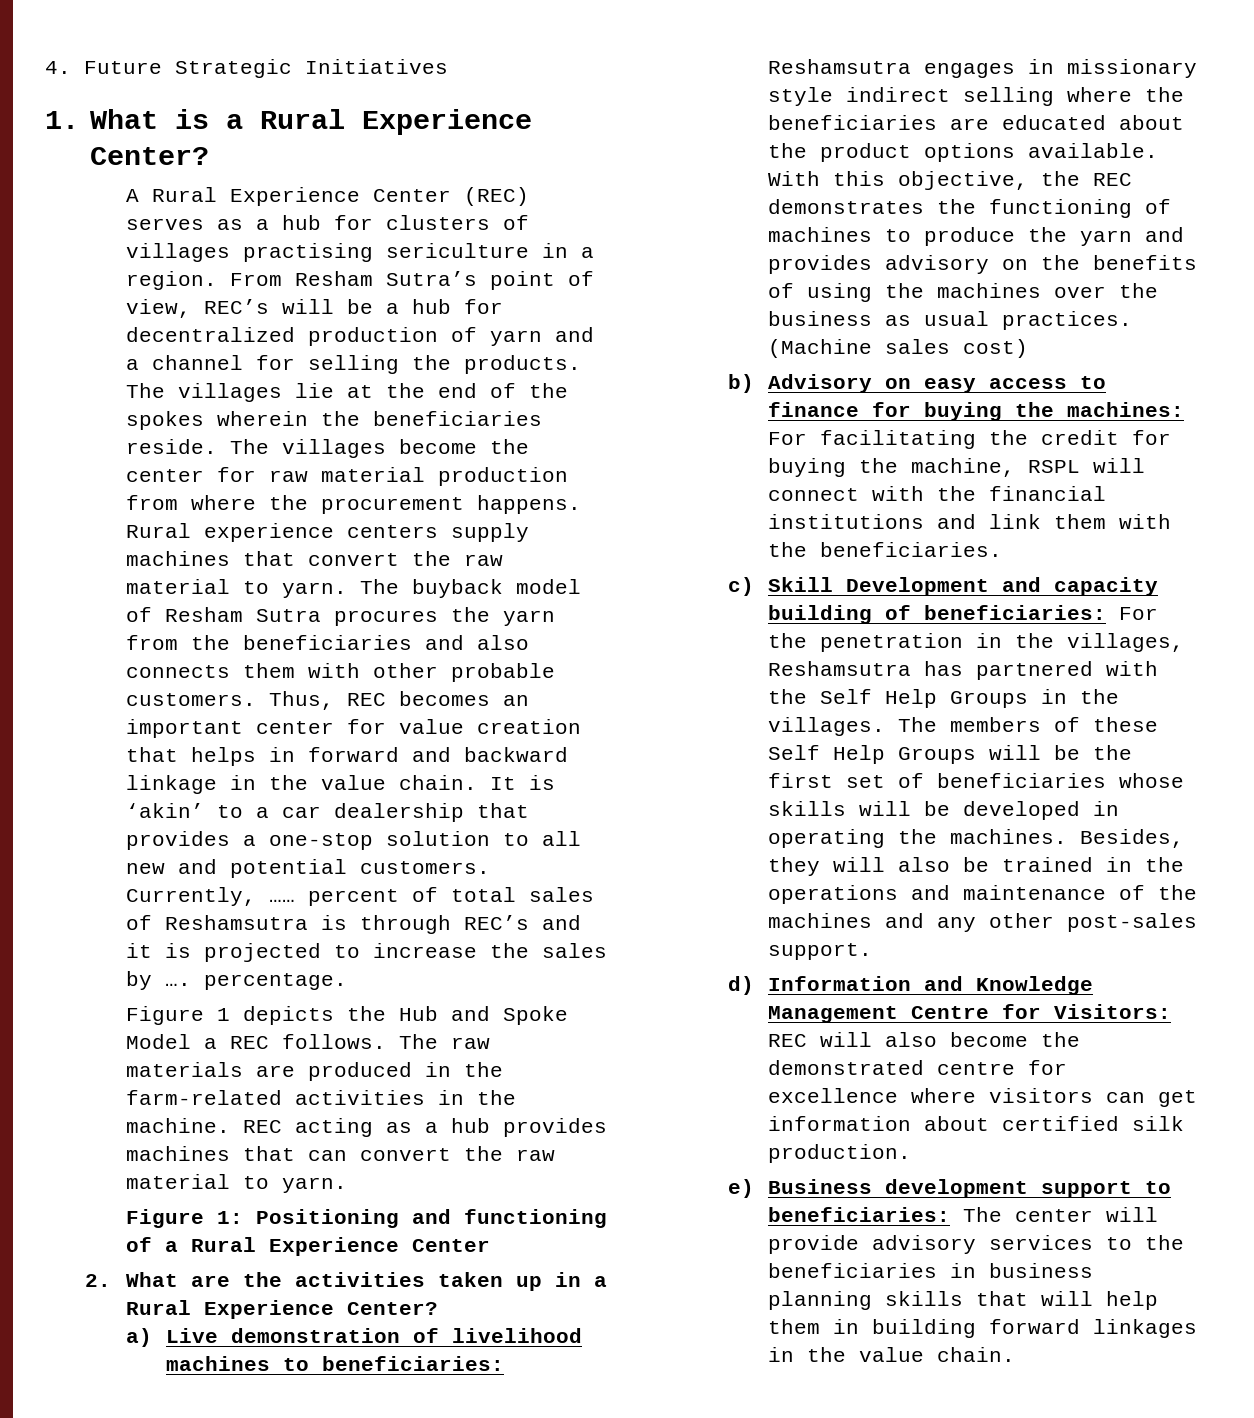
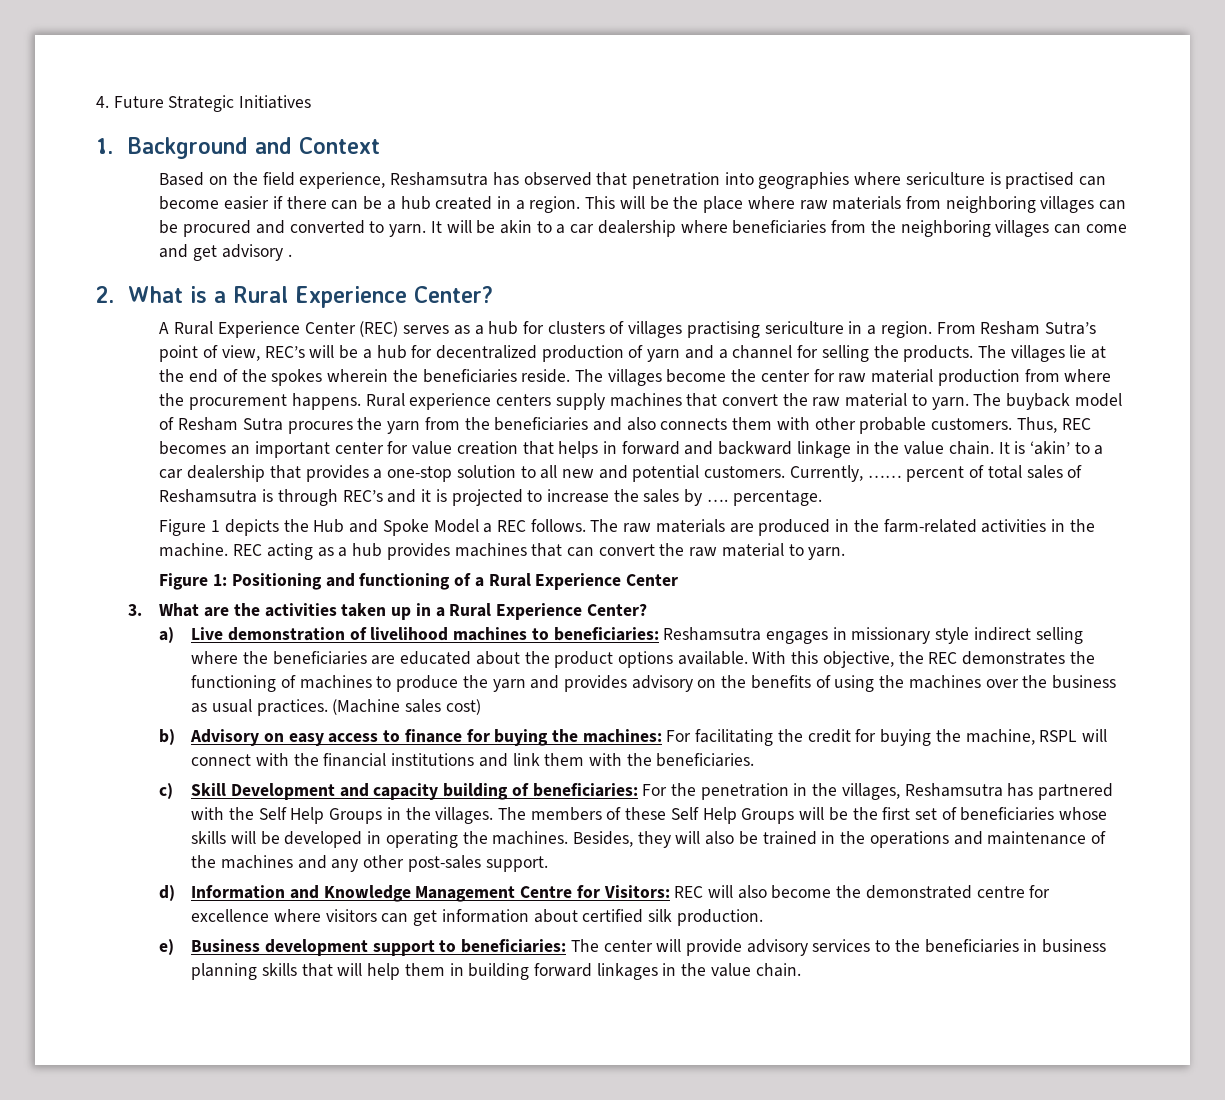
- 1. What is a Rural Experience Center?
+ 1. Background and Context
+ Based on the field experience, Reshamsutra has observed that penetration into geographies where sericulture is practised can become easier if there can be a hub created in a region. This will be the place where raw materials from neighboring villages can be procured and converted to yarn. It will be akin to a car dealership where beneficiaries from the neighboring villages can come and get advisory .
+ 2. What is a Rural Experience Center?
- 2. What are the activities taken up in a Rural Experience Center?
+ 3. What are the activities taken up in a Rural Experience Center?

